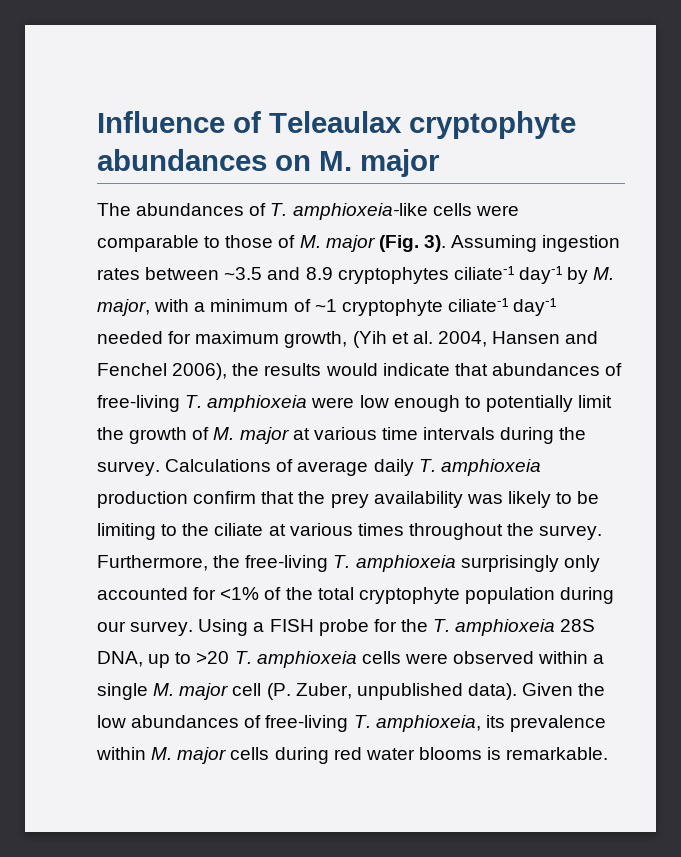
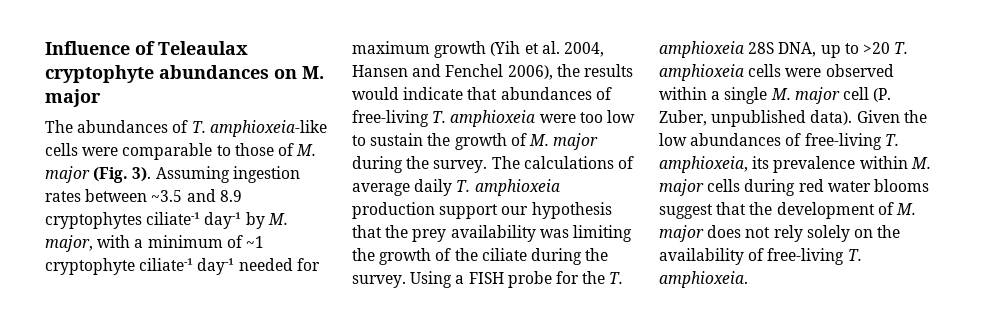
- Assuming ingestion rates between ~3.5 and 8.9 cryptophytes ciliate-¹ day-¹ by M. major, with a minimum of ~1 cryptophyte ciliate-¹ day-¹ needed for maximum growth, (Yih et al. 2004, Hansen and Fenchel 2006), the results would indicate that abundances of free-living T. amphioxeia were low enough to potentially limit the growth of M. major at various time intervals during the survey. Calculations of average daily T. amphioxeia production confirm that the prey availability was likely to be limiting to the ciliate at various times throughout the survey. Furthermore, the free-living T. amphioxeia surprisingly only accounted for <1% of the total cryptophyte population during our survey.
+ Assuming ingestion rates between ~3.5 and 8.9 cryptophytes ciliate-¹ day-¹ by M. major, with a minimum of ~1 cryptophyte ciliate-¹ day-¹ needed for maximum growth (Yih et al. 2004, Hansen and Fenchel 2006), the results would indicate that abundances of free-living T. amphioxeia were too low to sustain the growth of M. major during the survey. The calculations of average daily T. amphioxeia production support our hypothesis that the prey availability was limiting the growth of the ciliate during the survey.
- Given the low abundances of free-living T. amphioxeia, its prevalence within M. major cells during red water blooms is remarkable.
+ Given the low abundances of free-living T. amphioxeia, its prevalence within M. major cells during red water blooms suggest that the development of M. major does not rely solely on the availability of free-living T. amphioxeia.

